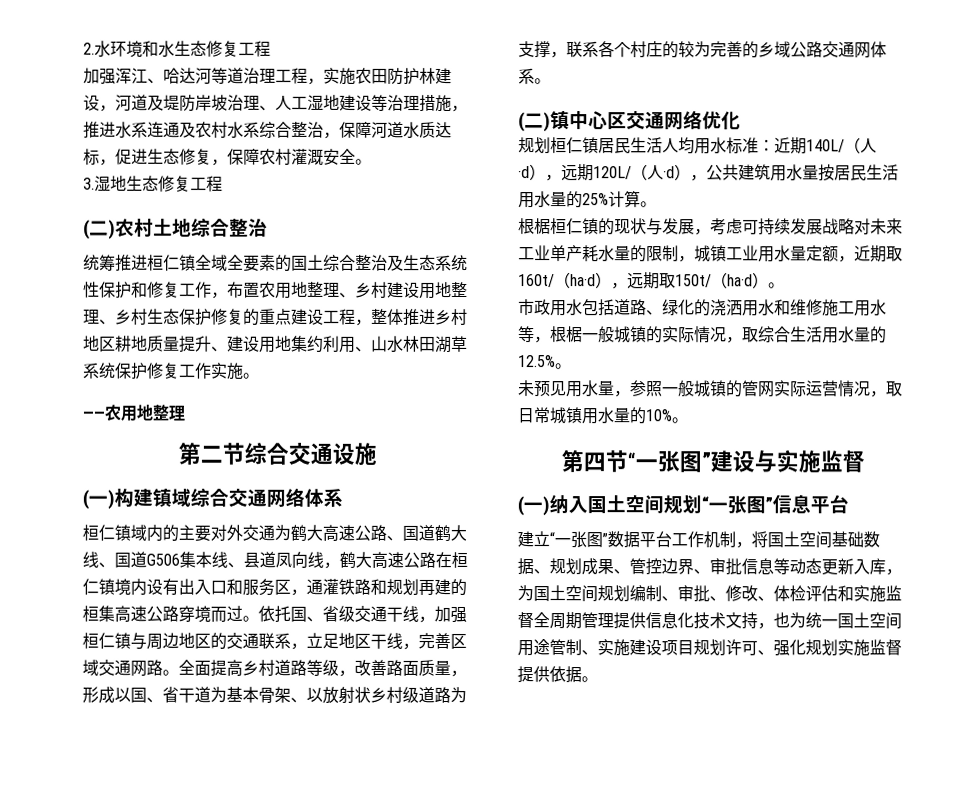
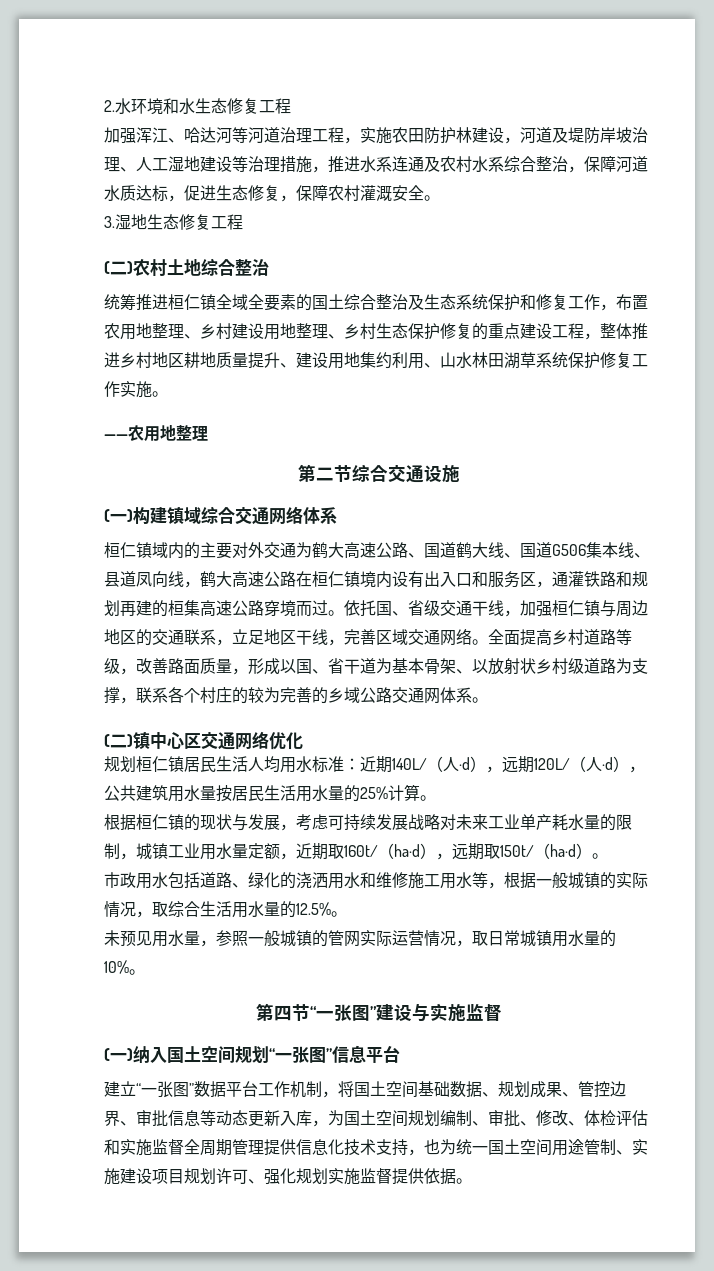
- 加强浑江、哈达河等道治理工程，实施农田防护林建设，河道及堤防岸坡治理、人工湿地建设等治理措施，推进水系连通及农村水系综合整治，保障河道水质达标，促进生态修复，保障农村灌溉安全。
+ 加强浑江、哈达河等河道治理工程，实施农田防护林建设，河道及堤防岸坡治理、人工湿地建设等治理措施，推进水系连通及农村水系综合整治，保障河道水质达标，促进生态修复，保障农村灌溉安全。
- 统筹推进桓仁镇全域全要素的国土综合整治及生态系统性保护和修复工作，布置农用地整理、乡村建设用地整理、乡村生态保护修复的重点建设工程，整体推进乡村地区耕地质量提升、建设用地集约利用、山水林田湖草系统保护修复工作实施。
+ 统筹推进桓仁镇全域全要素的国土综合整治及生态系统保护和修复工作，布置农用地整理、乡村建设用地整理、乡村生态保护修复的重点建设工程，整体推进乡村地区耕地质量提升、建设用地集约利用、山水林田湖草系统保护修复工作实施。
- 依托国、省级交通干线，加强桓仁镇与周边地区的交通联系，立足地区干线，完善区域交通网路。
+ 依托国、省级交通干线，加强桓仁镇与周边地区的交通联系，立足地区干线，完善区域交通网络。
- 根椐桓仁镇的现状与发展，考虑可持续发展战略对未来工业单产耗水量的限制，城镇工业用水量定额，近期取160t/（ha·d），远期取150t/（ha·d）。
+ 根据桓仁镇的现状与发展，考虑可持续发展战略对未来工业单产耗水量的限制，城镇工业用水量定额，近期取160t/（ha·d），远期取150t/（ha·d）。
- 市政用水包括道路、绿化的浇洒用水和维修施工用水等，根椐一般城镇的实际情况，取综合生活用水量的12.5%。
+ 市政用水包括道路、绿化的浇洒用水和维修施工用水等，根据一般城镇的实际情况，取综合生活用水量的12.5%。
- 建立“一张图”数据平台工作机制，将国土空间基础数据、规划成果、管控边界、审批信息等动态更新入库，为国土空间规划编制、审批、修改、体检评估和实施监督全周期管理提供信息化技术文持，也为统一国土空间用途管制、实施建设项目规划许可、强化规划实施监督提供依据。
+ 建立“一张图”数据平台工作机制，将国土空间基础数据、规划成果、管控边界、审批信息等动态更新入库，为国土空间规划编制、审批、修改、体检评估和实施监督全周期管理提供信息化技术支持，也为统一国土空间用途管制、实施建设项目规划许可、强化规划实施监督提供依据。

